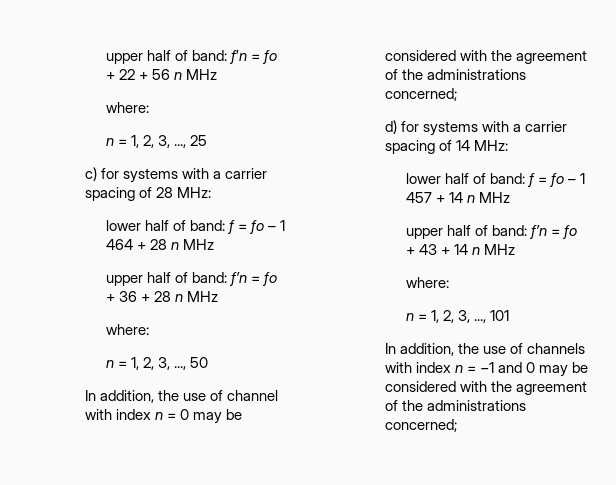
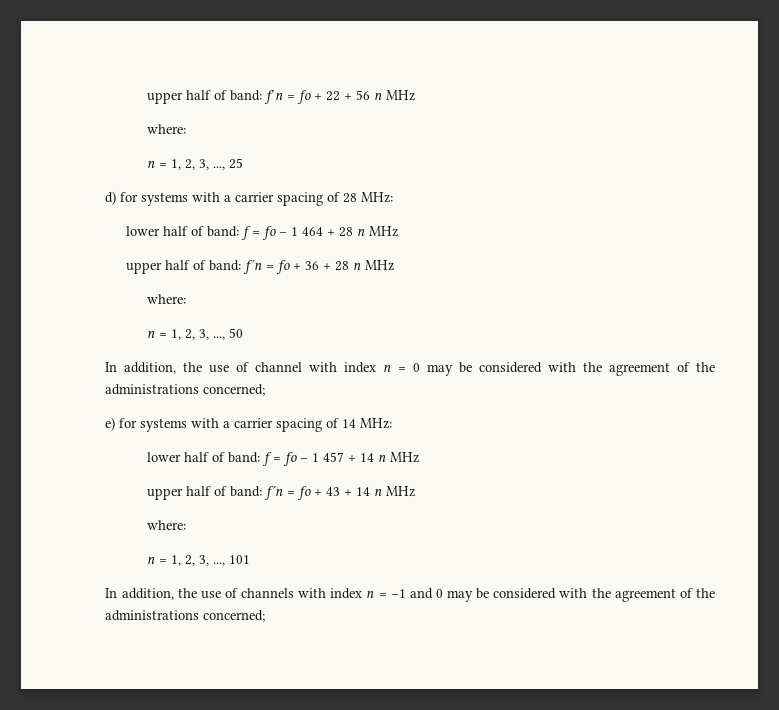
- c) for systems with a carrier spacing of 28 MHz:
+ d) for systems with a carrier spacing of 28 MHz:
- d) for systems with a carrier spacing of 14 MHz:
+ e) for systems with a carrier spacing of 14 MHz:

